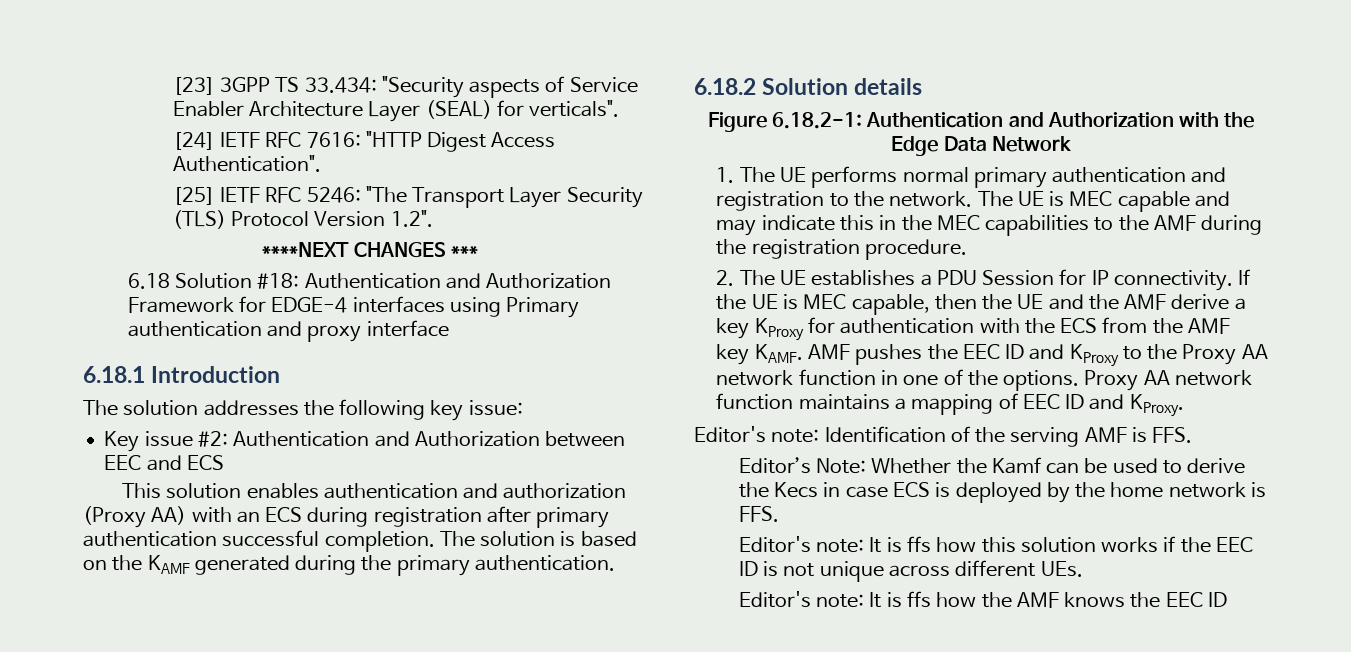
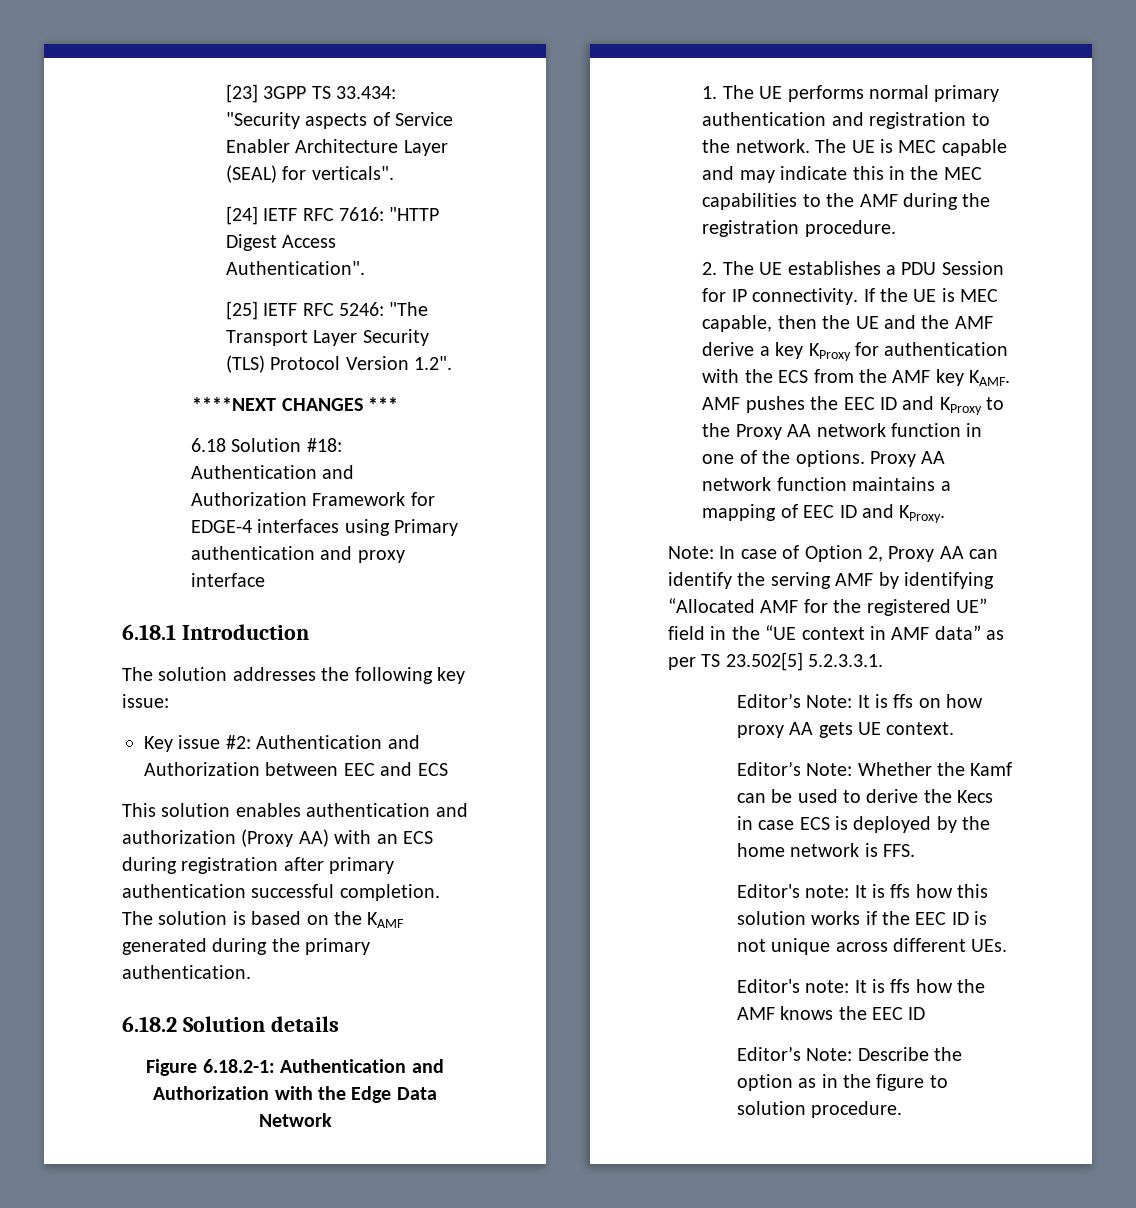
- Editor's note: Identification of the serving AMF is FFS.
+ Note: In case of Option 2, Proxy AA can identify the serving AMF by identifying “Allocated AMF for the registered UE” field in the “UE context in AMF data” as per TS 23.502[5] 5.2.3.3.1.
+ Editor’s Note: It is ffs on how proxy AA gets UE context.
+ Editor’s Note: Describe the option as in the figure to solution procedure.

